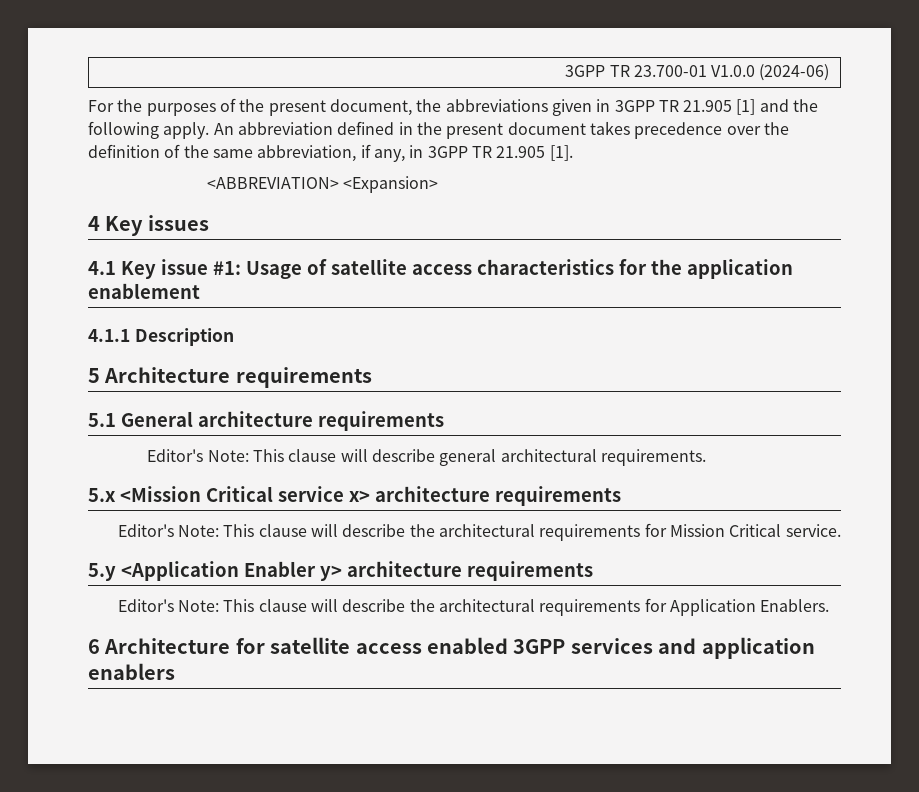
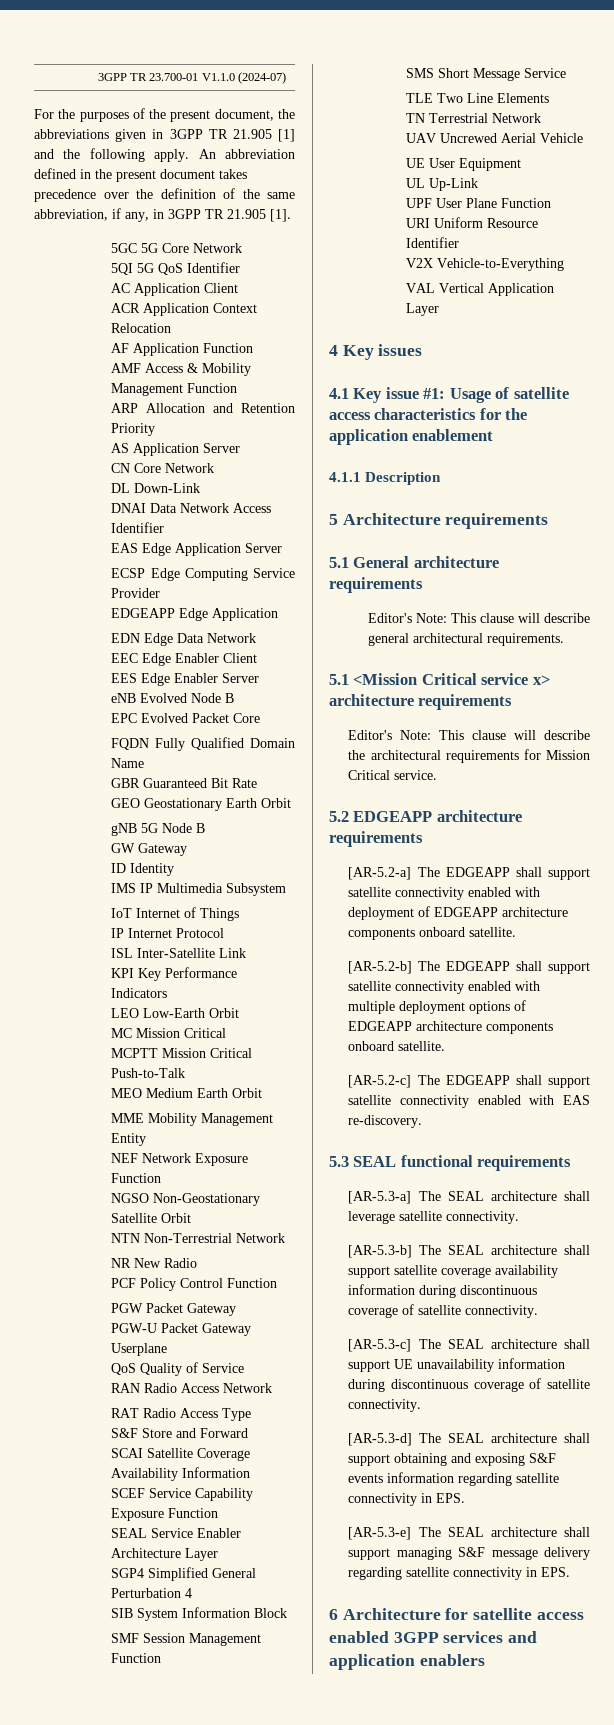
- 3GPP TR 23.700-01 V1.0.0 (2024-06)
+ 3GPP TR 23.700-01 V1.1.0 (2024-07)
- <ABBREVIATION> <Expansion>
+ 5GC 5G Core Network
+ 5QI 5G QoS Identifier
+ AC Application Client
+ ACR Application Context Relocation
+ AF Application Function
+ AMF Access & Mobility Management Function
+ ARP Allocation and Retention Priority
+ AS Application Server
+ CN Core Network
+ DL Down-Link
+ DNAI Data Network Access Identifier
+ EAS Edge Application Server
+ ECSP Edge Computing Service Provider
+ EDGEAPP Edge Application
+ EDN Edge Data Network
+ EEC Edge Enabler Client
+ EES Edge Enabler Server
+ eNB Evolved Node B
+ EPC Evolved Packet Core
+ FQDN Fully Qualified Domain Name
+ GBR Guaranteed Bit Rate
+ GEO Geostationary Earth Orbit
+ gNB 5G Node B
+ GW Gateway
+ ID Identity
+ IMS IP Multimedia Subsystem
+ IoT Internet of Things
+ IP Internet Protocol
+ ISL Inter-Satellite Link
+ KPI Key Performance Indicators
+ LEO Low-Earth Orbit
+ MC Mission Critical
+ MCPTT Mission Critical Push-to-Talk
+ MEO Medium Earth Orbit
+ MME Mobility Management Entity
+ NEF Network Exposure Function
+ NGSO Non-Geostationary Satellite Orbit
+ NTN Non-Terrestrial Network
+ NR New Radio
+ PCF Policy Control Function
+ PGW Packet Gateway
+ PGW-U Packet Gateway Userplane
+ QoS Quality of Service
+ RAN Radio Access Network
+ RAT Radio Access Type
+ S&F Store and Forward
+ SCAI Satellite Coverage Availability Information
+ SCEF Service Capability Exposure Function
+ SEAL Service Enabler Architecture Layer
+ SGP4 Simplified General Perturbation 4
+ SIB System Information Block
+ SMF Session Management Function
+ SMS Short Message Service
+ TLE Two Line Elements
+ TN Terrestrial Network
+ UAV Uncrewed Aerial Vehicle
+ UE User Equipment
+ UL Up-Link
+ UPF User Plane Function
+ URI Uniform Resource Identifier
+ V2X Vehicle-to-Everything
+ VAL Vertical Application Layer
- 5.x <Mission Critical service x> architecture requirements
+ 5.1 <Mission Critical service x> architecture requirements
- 5.y <Application Enabler y> architecture requirements
- Editor's Note: This clause will describe the architectural requirements for Application Enablers.
+ 5.2 EDGEAPP architecture requirements
+ [AR-5.2-a] The EDGEAPP shall support satellite connectivity enabled with deployment of EDGEAPP architecture components onboard satellite.
+ [AR-5.2-b] The EDGEAPP shall support satellite connectivity enabled with multiple deployment options of EDGEAPP architecture components onboard satellite.
+ [AR-5.2-c] The EDGEAPP shall support satellite connectivity enabled with EAS re-discovery.
+ 5.3 SEAL functional requirements
+ [AR-5.3-a] The SEAL architecture shall leverage satellite connectivity.
+ [AR-5.3-b] The SEAL architecture shall support satellite coverage availability information during discontinuous coverage of satellite connectivity.
+ [AR-5.3-c] The SEAL architecture shall support UE unavailability information during discontinuous coverage of satellite connectivity.
+ [AR-5.3-d] The SEAL architecture shall support obtaining and exposing S&F events information regarding satellite connectivity in EPS.
+ [AR-5.3-e] The SEAL architecture shall support managing S&F message delivery regarding satellite connectivity in EPS.

